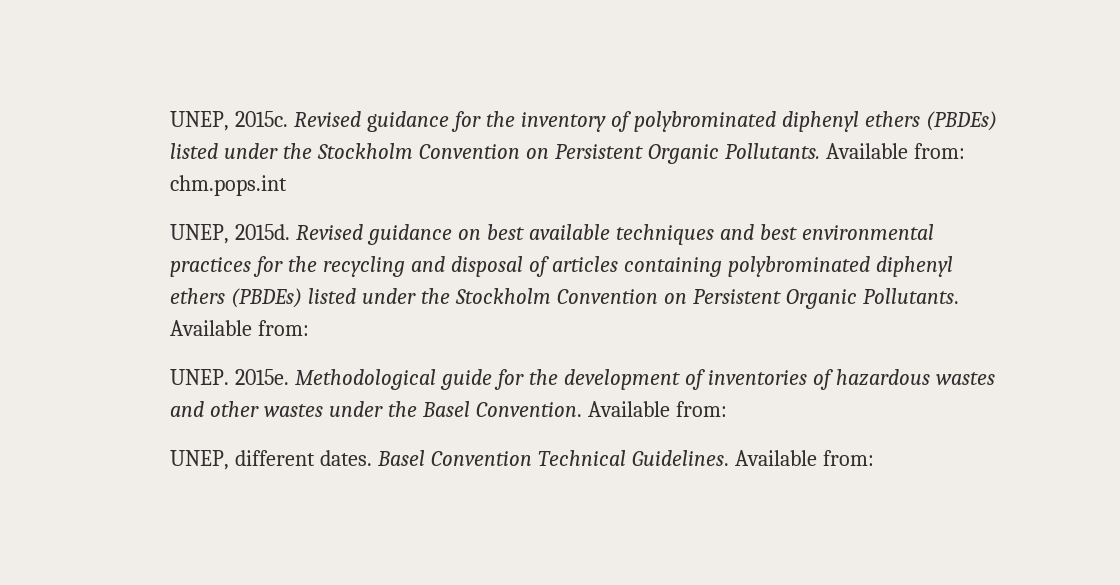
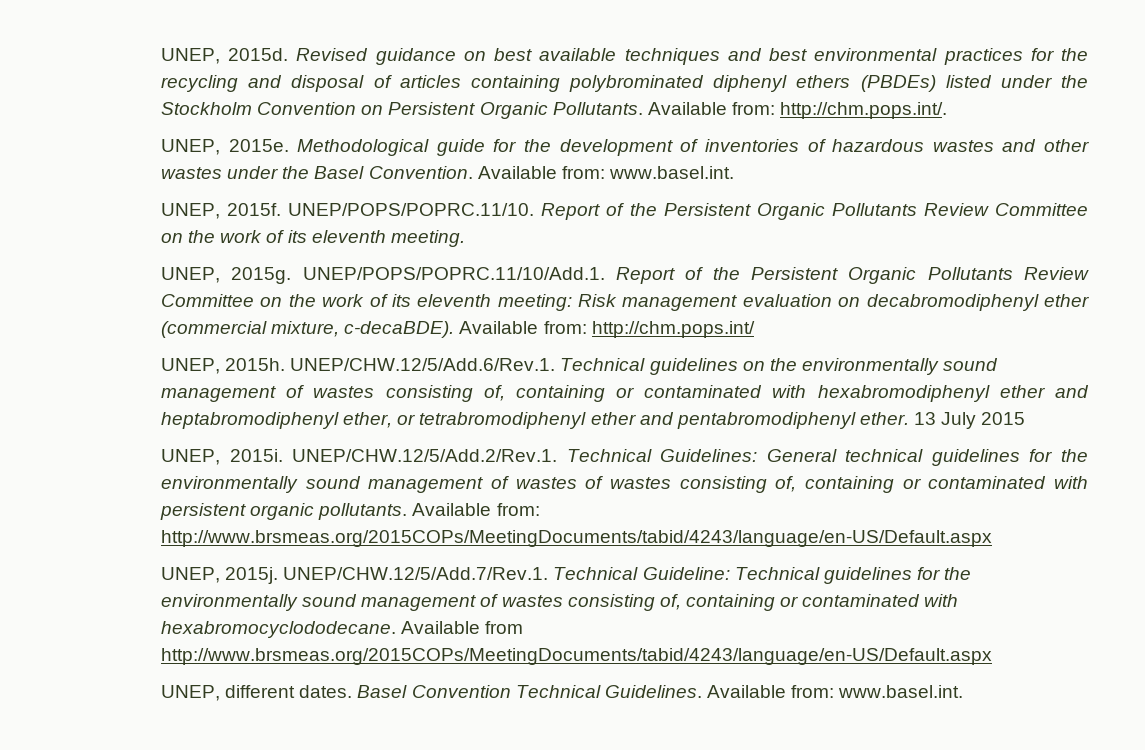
- UNEP, 2015c. Revised guidance for the inventory of polybrominated diphenyl ethers (PBDEs) listed under the Stockholm Convention on Persistent Organic Pollutants. Available from: chm.pops.int
- Revised guidance on best available techniques and best environmental practices for the recycling and disposal of articles containing polybrominated diphenyl ethers (PBDEs) listed under the Stockholm Convention on Persistent Organic Pollutants. Available from:
- UNEP. 2015e.
+ Revised guidance on best available techniques and best environmental practices for the recycling and disposal of articles containing polybrominated diphenyl ethers (PBDEs) listed under the Stockholm Convention on Persistent Organic Pollutants. Available from: http://chm.pops.int/.
+ UNEP, 2015e.
- Methodological guide for the development of inventories of hazardous wastes and other wastes under the Basel Convention. Available from:
+ Methodological guide for the development of inventories of hazardous wastes and other wastes under the Basel Convention. Available from: www.basel.int.
+ UNEP, 2015f. UNEP/POPS/POPRC.11/10. Report of the Persistent Organic Pollutants Review Committee on the work of its eleventh meeting.
+ UNEP, 2015g. UNEP/POPS/POPRC.11/10/Add.1. Report of the Persistent Organic Pollutants Review Committee on the work of its eleventh meeting: Risk management evaluation on decabromodiphenyl ether (commercial mixture, c-decaBDE). Available from: http://chm.pops.int/
+ UNEP, 2015h. UNEP/CHW.12/5/Add.6/Rev.1. Technical guidelines on the environmentally sound management of wastes consisting of, containing or contaminated with hexabromodiphenyl ether and heptabromodiphenyl ether, or tetrabromodiphenyl ether and pentabromodiphenyl ether. 13 July 2015
+ UNEP, 2015i. UNEP/CHW.12/5/Add.2/Rev.1. Technical Guidelines: General technical guidelines for the environmentally sound management of wastes of wastes consisting of, containing or contaminated with persistent organic pollutants. Available from: http://www.brsmeas.org/2015COPs/MeetingDocuments/tabid/4243/language/en-US/Default.aspx
+ UNEP, 2015j. UNEP/CHW.12/5/Add.7/Rev.1. Technical Guideline: Technical guidelines for the environmentally sound management of wastes consisting of, containing or contaminated with hexabromocyclododecane. Available from http://www.brsmeas.org/2015COPs/MeetingDocuments/tabid/4243/language/en-US/Default.aspx
- Basel Convention Technical Guidelines. Available from:
+ Basel Convention Technical Guidelines. Available from: www.basel.int.

